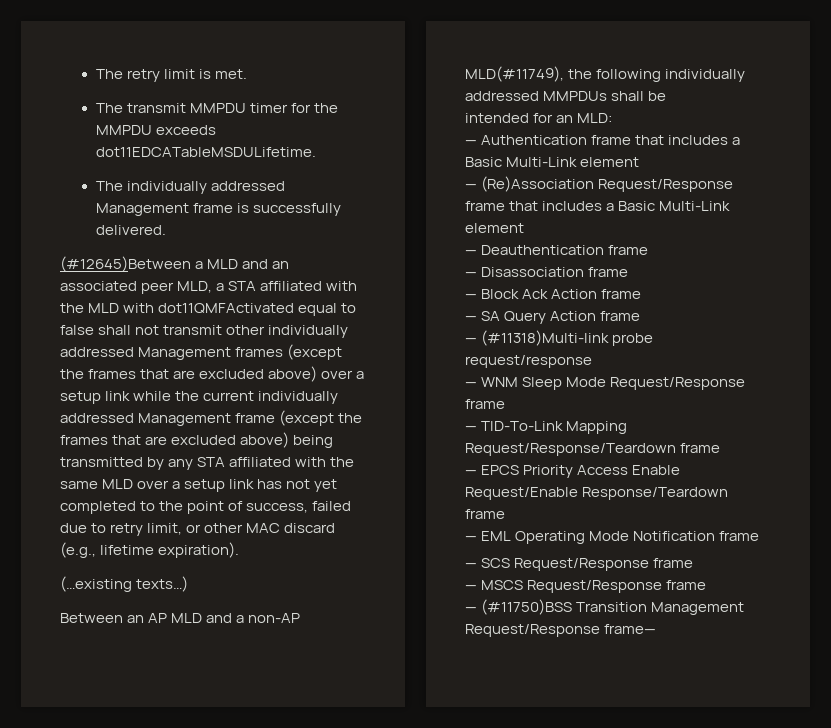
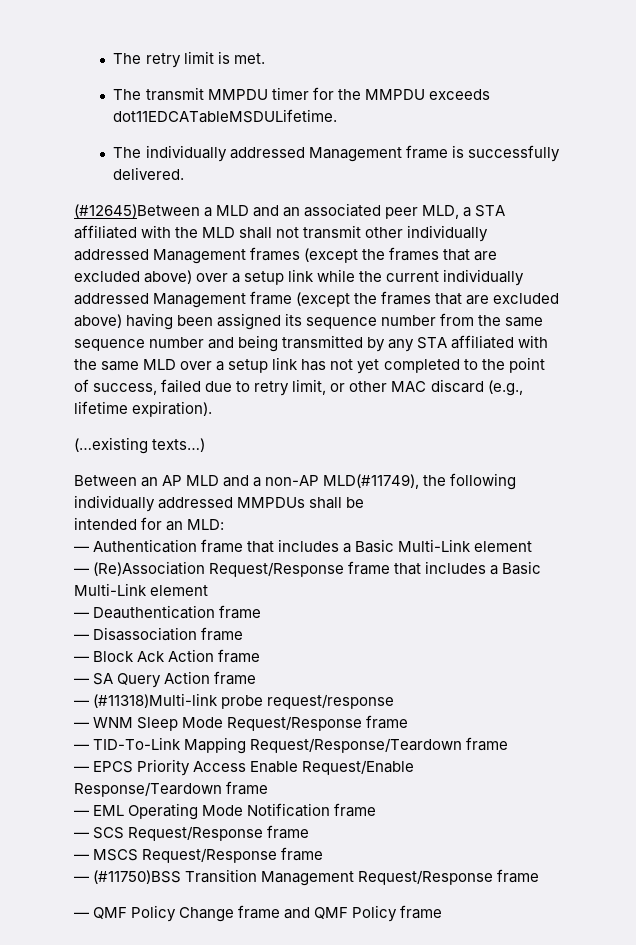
- (#12645)Between a MLD and an associated peer MLD, a STA affiliated with the MLD with dot11QMFActivated equal to false shall not transmit other individually addressed Management frames (except the frames that are excluded above) over a setup link while the current individually addressed Management frame (except the frames that are excluded above) being transmitted by any STA affiliated with the same MLD over a setup link has not yet completed to the point of success, failed due to retry limit, or other MAC discard (e.g., lifetime expiration).
+ (#12645)Between a MLD and an associated peer MLD, a STA affiliated with the MLD shall not transmit other individually addressed Management frames (except the frames that are excluded above) over a setup link while the current individually addressed Management frame (except the frames that are excluded above) having been assigned its sequence number from the same sequence number and being transmitted by any STA affiliated with the same MLD over a setup link has not yet completed to the point of success, failed due to retry limit, or other MAC discard (e.g., lifetime expiration).
- — (#11750)BSS Transition Management Request/Response frame—
+ — (#11750)BSS Transition Management Request/Response frame
+ — QMF Policy Change frame and QMF Policy frame

